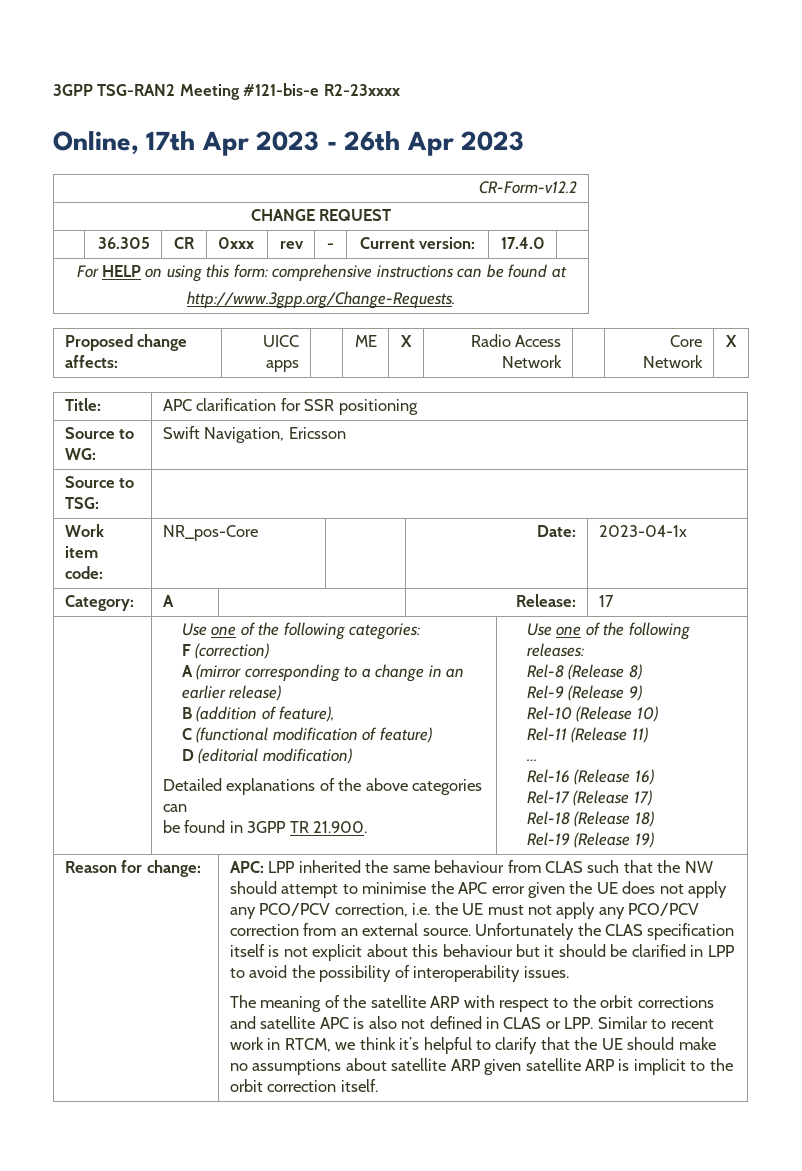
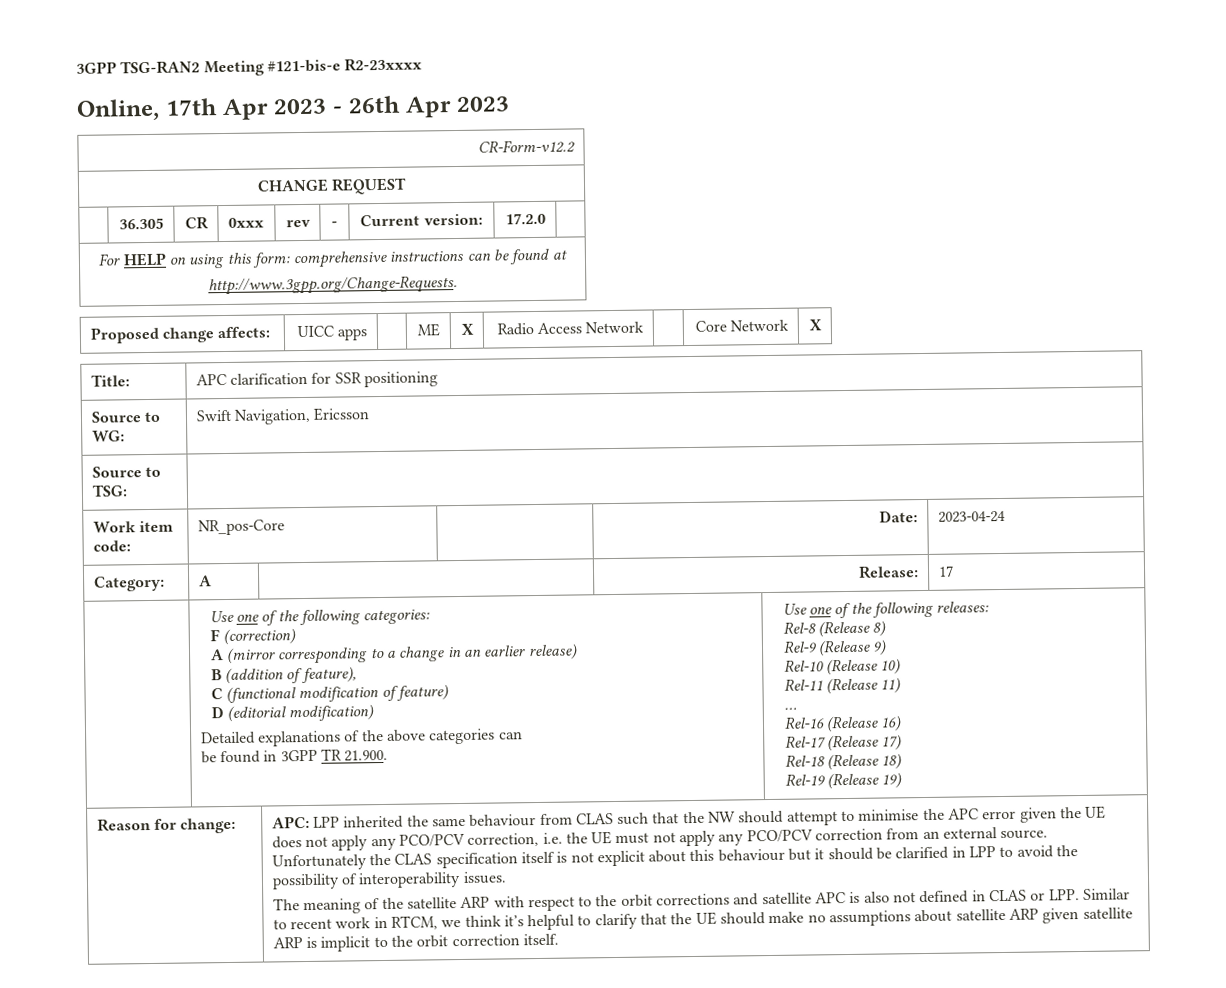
- | 36.305 | CR | 0xxx | rev | - | Current version: | 17.4.0 |
+ | 36.305 | CR | 0xxx | rev | - | Current version: | 17.2.0 |
- Work item code: | NR_pos-Core | | Date: | 2023-04-1x
+ Work item code: | NR_pos-Core | | Date: | 2023-04-24

